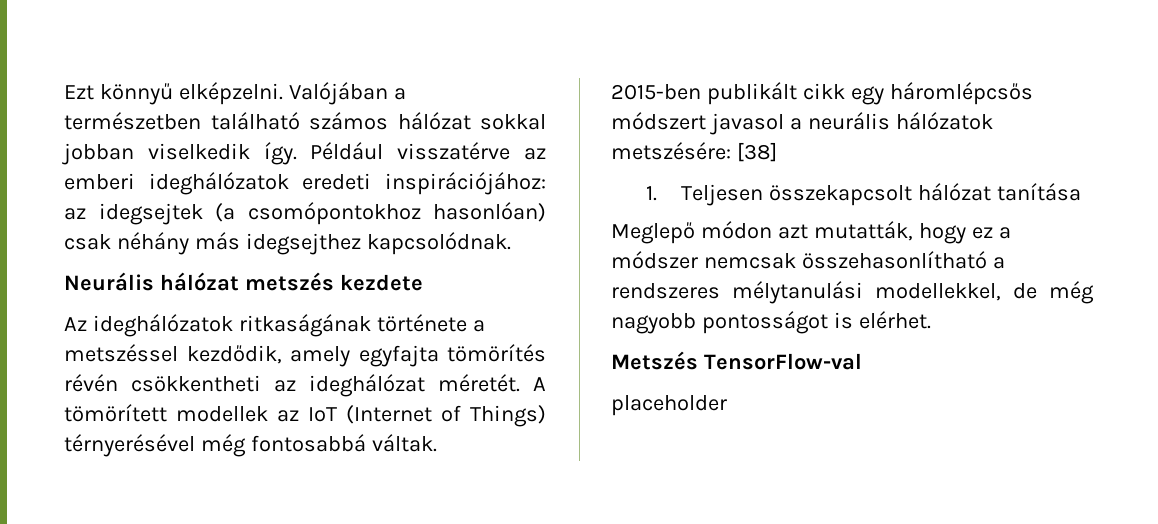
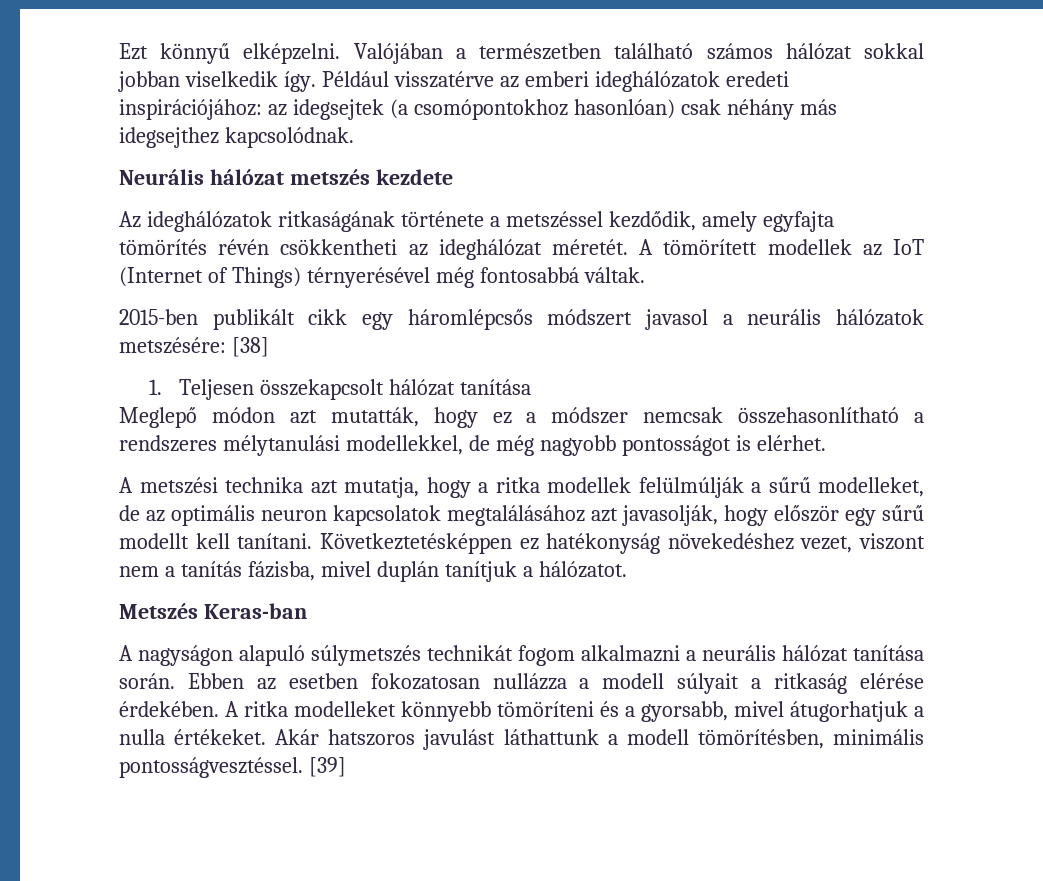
- Metszés TensorFlow-val
- placeholder
+ A metszési technika azt mutatja, hogy a ritka modellek felülmúlják a sűrű modelleket, de az optimális neuron kapcsolatok megtalálásához azt javasolják, hogy először egy sűrű modellt kell tanítani. Következtetésképpen ez hatékonyság növekedéshez vezet, viszont nem a tanítás fázisba, mivel duplán tanítjuk a hálózatot.
+ Metszés Keras-ban
+ A nagyságon alapuló súlymetszés technikát fogom alkalmazni a neurális hálózat tanítása során. Ebben az esetben fokozatosan nullázza a modell súlyait a ritkaság elérése érdekében. A ritka modelleket könnyebb tömöríteni és a gyorsabb, mivel átugorhatjuk a nulla értékeket. Akár hatszoros javulást láthattunk a modell tömörítésben, minimális pontosságvesztéssel. [39]

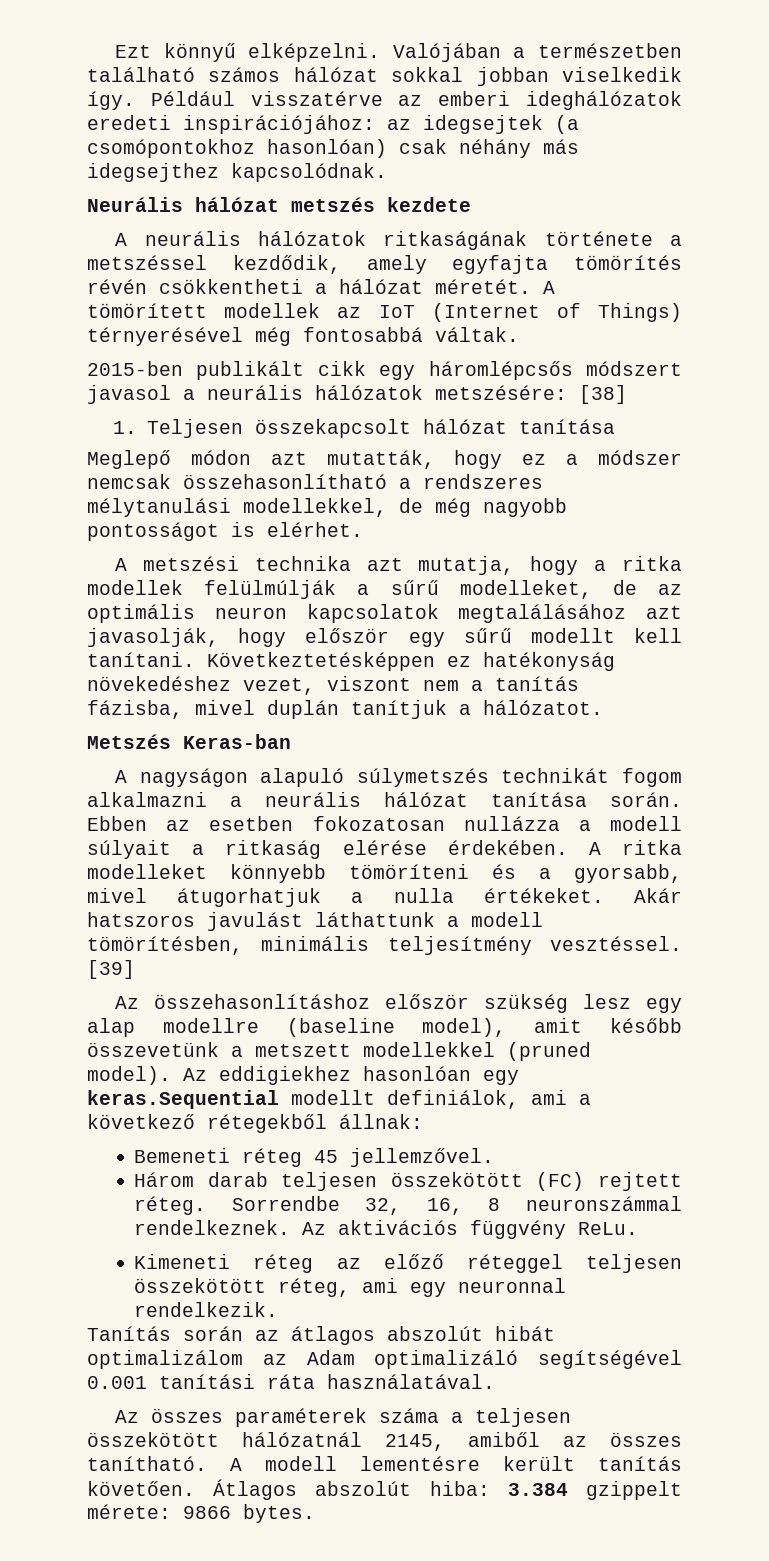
- Az ideghálózatok ritkaságának története a metszéssel kezdődik, amely egyfajta tömörítés révén csökkentheti az ideghálózat méretét.
+ A neurális hálózatok ritkaságának története a metszéssel kezdődik, amely egyfajta tömörítés révén csökkentheti a hálózat méretét.
- Akár hatszoros javulást láthattunk a modell tömörítésben, minimális pontosságvesztéssel.
+ Akár hatszoros javulást láthattunk a modell tömörítésben, minimális teljesítmény vesztéssel.
+ Az összehasonlításhoz először szükség lesz egy alap modellre (baseline model), amit később összevetünk a metszett modellekkel (pruned model). Az eddigiekhez hasonlóan egy keras.Sequential modellt definiálok, ami a következő rétegekből állnak:
+ Bemeneti réteg 45 jellemzővel.
+ Három darab teljesen összekötött (FC) rejtett réteg. Sorrendbe 32, 16, 8 neuronszámmal rendelkeznek. Az aktivációs függvény ReLu.
+ Kimeneti réteg az előző réteggel teljesen összekötött réteg, ami egy neuronnal rendelkezik.
+ Tanítás során az átlagos abszolút hibát optimalizálom az Adam optimalizáló segítségével 0.001 tanítási ráta használatával.
+ Az összes paraméterek száma a teljesen összekötött hálózatnál 2145, amiből az összes tanítható. A modell lementésre került tanítás követően. Átlagos abszolút hiba: 3.384 gzippelt mérete: 9866 bytes.

